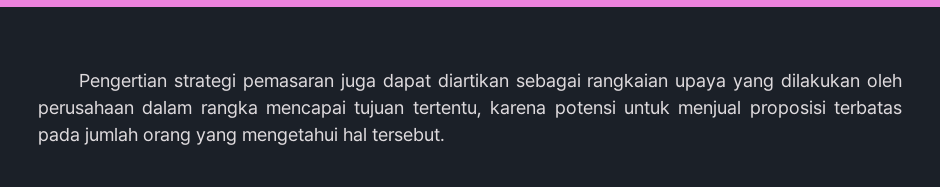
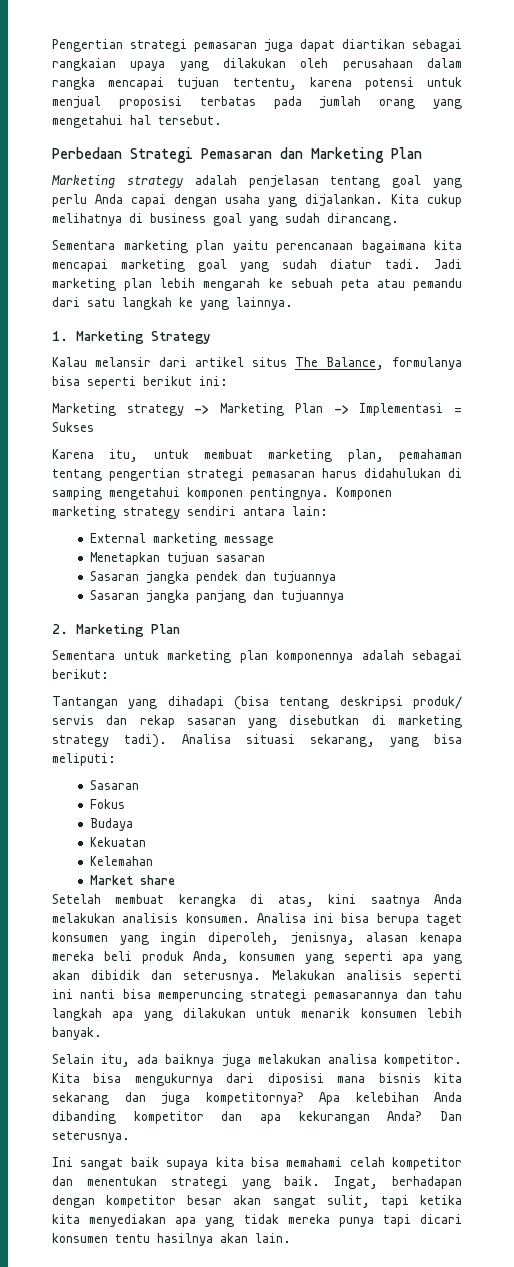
+ Perbedaan Strategi Pemasaran dan Marketing Plan
+ Marketing strategy adalah penjelasan tentang goal yang perlu Anda capai dengan usaha yang dijalankan. Kita cukup melihatnya di business goal yang sudah dirancang.
+ Sementara marketing plan yaitu perencanaan bagaimana kita mencapai marketing goal yang sudah diatur tadi. Jadi marketing plan lebih mengarah ke sebuah peta atau pemandu dari satu langkah ke yang lainnya.
+ 1. Marketing Strategy
+ Kalau melansir dari artikel situs The Balance, formulanya bisa seperti berikut ini:
+ Marketing strategy -> Marketing Plan -> Implementasi = Sukses
+ Karena itu, untuk membuat marketing plan, pemahaman tentang pengertian strategi pemasaran harus didahulukan di samping mengetahui komponen pentingnya. Komponen marketing strategy sendiri antara lain:
+ External marketing message
+ Menetapkan tujuan sasaran
+ Sasaran jangka pendek dan tujuannya
+ Sasaran jangka panjang dan tujuannya
+ 2. Marketing Plan
+ Sementara untuk marketing plan komponennya adalah sebagai berikut:
+ Tantangan yang dihadapi (bisa tentang deskripsi produk/ servis dan rekap sasaran yang disebutkan di marketing strategy tadi). Analisa situasi sekarang, yang bisa meliputi:
+ Sasaran
+ Fokus
+ Budaya
+ Kekuatan
+ Kelemahan
+ Market share
+ Setelah membuat kerangka di atas, kini saatnya Anda melakukan analisis konsumen. Analisa ini bisa berupa taget konsumen yang ingin diperoleh, jenisnya, alasan kenapa mereka beli produk Anda, konsumen yang seperti apa yang akan dibidik dan seterusnya. Melakukan analisis seperti ini nanti bisa memperuncing strategi pemasarannya dan tahu langkah apa yang dilakukan untuk menarik konsumen lebih banyak.
+ Selain itu, ada baiknya juga melakukan analisa kompetitor. Kita bisa mengukurnya dari diposisi mana bisnis kita sekarang dan juga kompetitornya? Apa kelebihan Anda dibanding kompetitor dan apa kekurangan Anda? Dan seterusnya.
+ Ini sangat baik supaya kita bisa memahami celah kompetitor dan menentukan strategi yang baik. Ingat, berhadapan dengan kompetitor besar akan sangat sulit, tapi ketika kita menyediakan apa yang tidak mereka punya tapi dicari konsumen tentu hasilnya akan lain.

